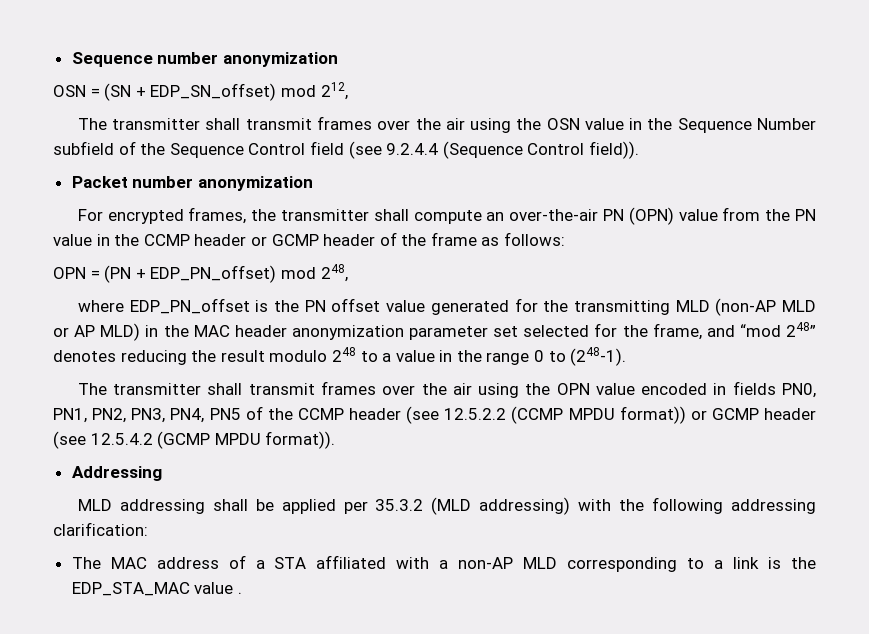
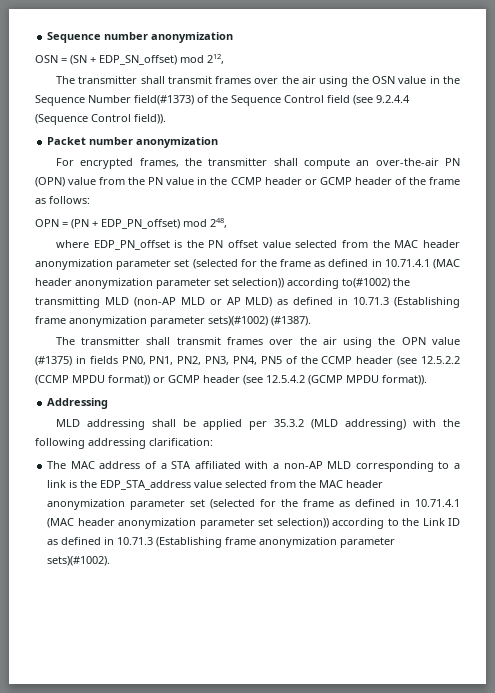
- The transmitter shall transmit frames over the air using the OSN value in the Sequence Number subfield of the Sequence Control field (see 9.2.4.4 (Sequence Control field)).
+ The transmitter shall transmit frames over the air using the OSN value in the Sequence Number field(#1373) of the Sequence Control field (see 9.2.4.4 (Sequence Control field)).
- where EDP_PN_offset is the PN offset value generated for the transmitting MLD (non-AP MLD or AP MLD) in the MAC header anonymization parameter set selected for the frame, and “mod 248” denotes reducing the result modulo 248 to a value in the range 0 to (248-1).
+ where EDP_PN_offset is the PN offset value selected from the MAC header anonymization parameter set (selected for the frame as defined in 10.71.4.1 (MAC header anonymization parameter set selection)) according to(#1002) the transmitting MLD (non-AP MLD or AP MLD) as defined in 10.71.3 (Establishing frame anonymization parameter sets)(#1002) (#1387).
- The transmitter shall transmit frames over the air using the OPN value encoded in fields PN0, PN1, PN2, PN3, PN4, PN5 of the CCMP header (see 12.5.2.2 (CCMP MPDU format)) or GCMP header (see 12.5.4.2 (GCMP MPDU format)).
+ The transmitter shall transmit frames over the air using the OPN value (#1375) in fields PN0, PN1, PN2, PN3, PN4, PN5 of the CCMP header (see 12.5.2.2 (CCMP MPDU format)) or GCMP header (see 12.5.4.2 (GCMP MPDU format)).
- The MAC address of a STA affiliated with a non-AP MLD corresponding to a link is the EDP_STA_MAC value .
+ The MAC address of a STA affiliated with a non-AP MLD corresponding to a link is the EDP_STA_address value selected from the MAC header anonymization parameter set (selected for the frame as defined in 10.71.4.1 (MAC header anonymization parameter set selection)) according to the Link ID as defined in 10.71.3 (Establishing frame anonymization parameter sets)(#1002).

